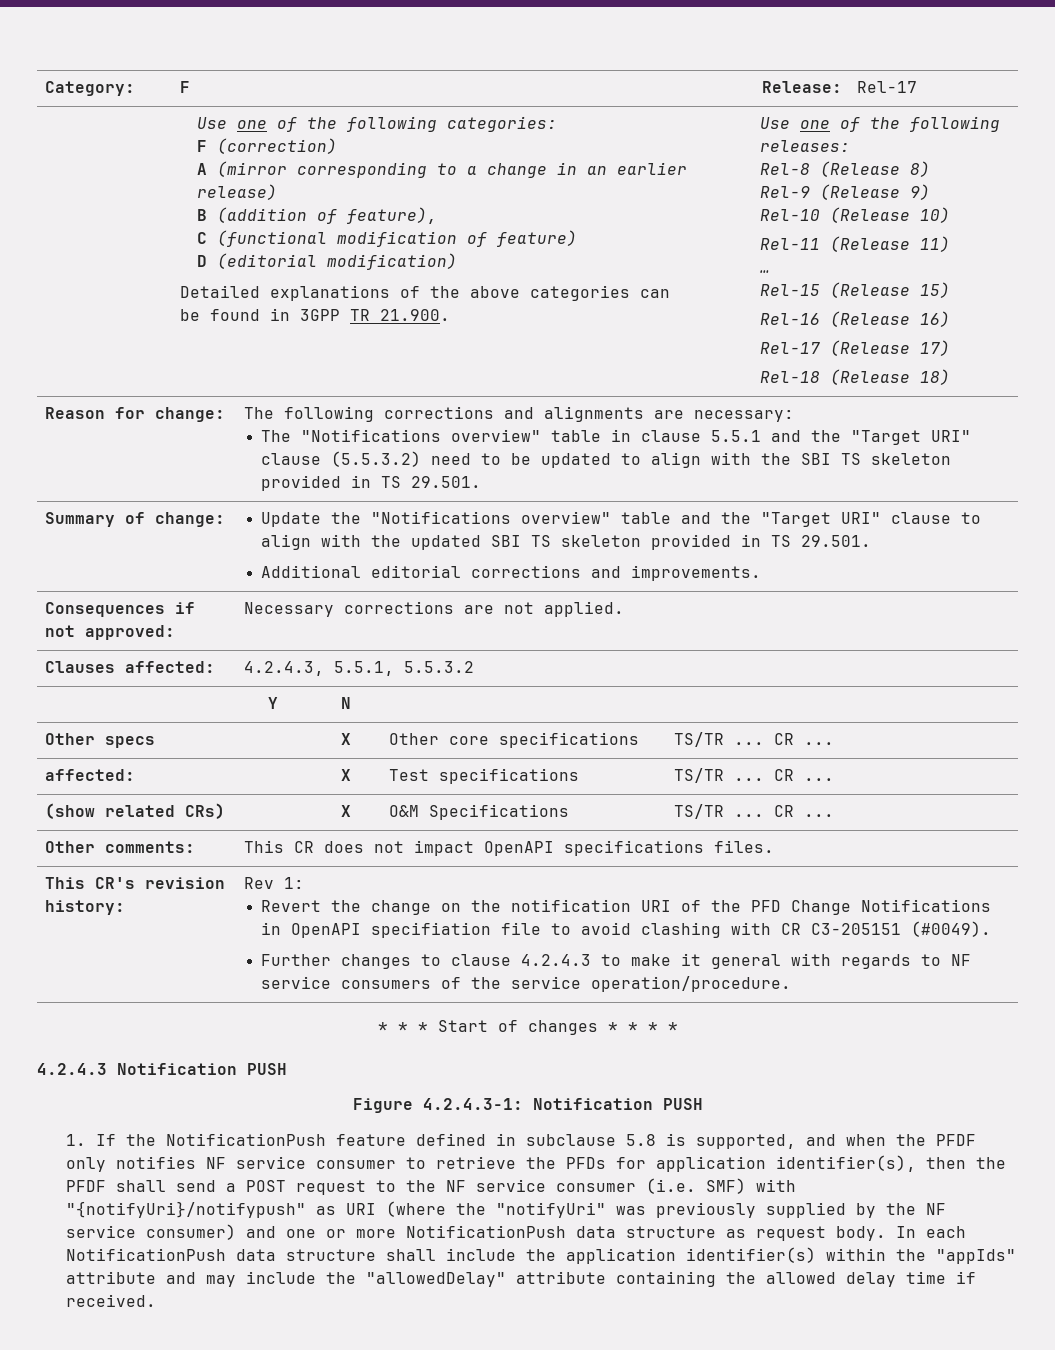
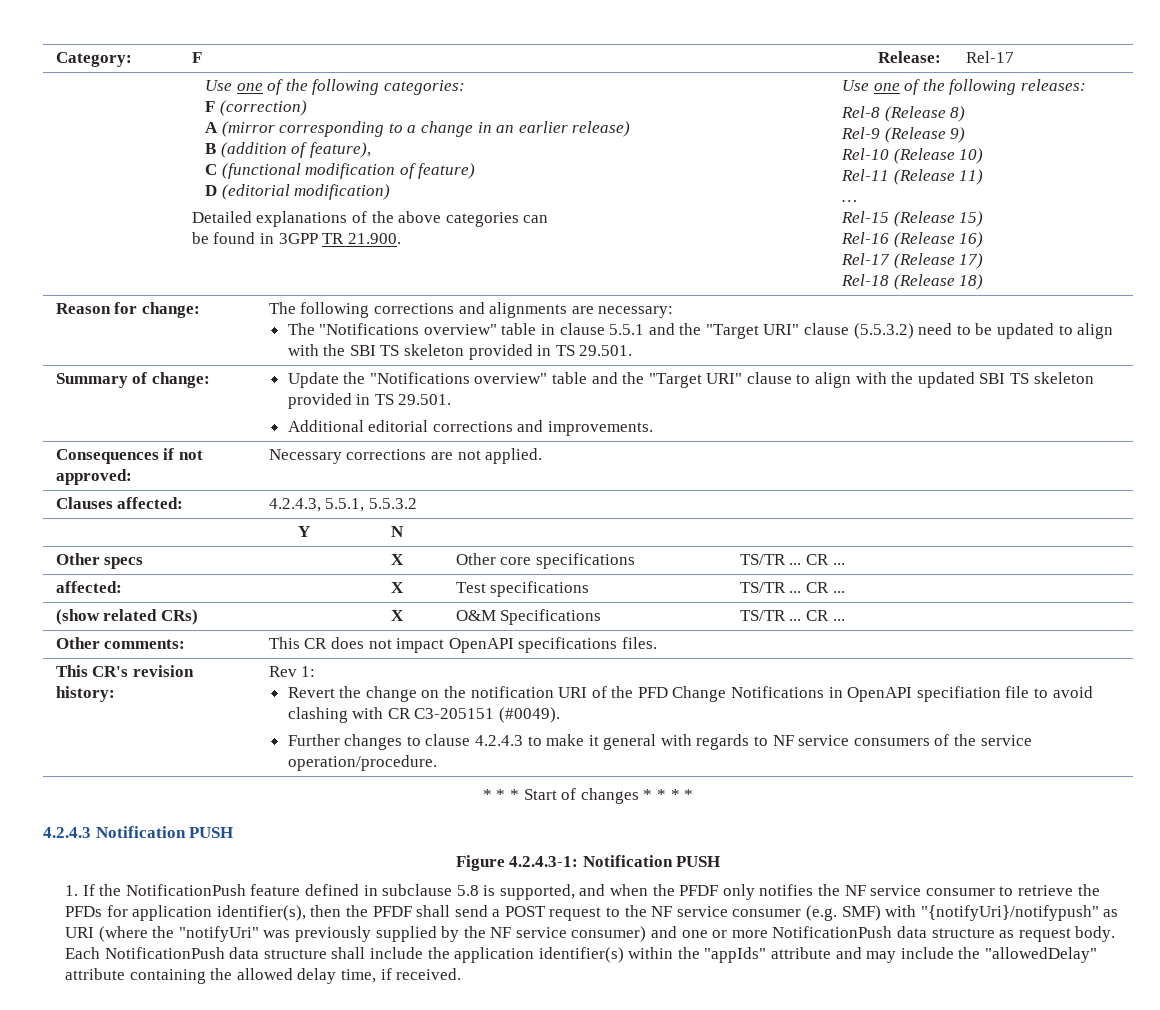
- 1. If the NotificationPush feature defined in subclause 5.8 is supported, and when the PFDF only notifies NF service consumer to retrieve the PFDs for application identifier(s), then the PFDF shall send a POST request to the NF service consumer (i.e. SMF) with "{notifyUri}/notifypush" as URI (where the "notifyUri" was previously supplied by the NF service consumer) and one or more NotificationPush data structure as request body.
+ 1. If the NotificationPush feature defined in subclause 5.8 is supported, and when the PFDF only notifies the NF service consumer to retrieve the PFDs for application identifier(s), then the PFDF shall send a POST request to the NF service consumer (e.g. SMF) with "{notifyUri}/notifypush" as URI (where the "notifyUri" was previously supplied by the NF service consumer) and one or more NotificationPush data structure as request body.
- In each NotificationPush data structure shall include the application identifier(s) within the "appIds" attribute and may include the "allowedDelay" attribute containing the allowed delay time if received.
+ Each NotificationPush data structure shall include the application identifier(s) within the "appIds" attribute and may include the "allowedDelay" attribute containing the allowed delay time, if received.

